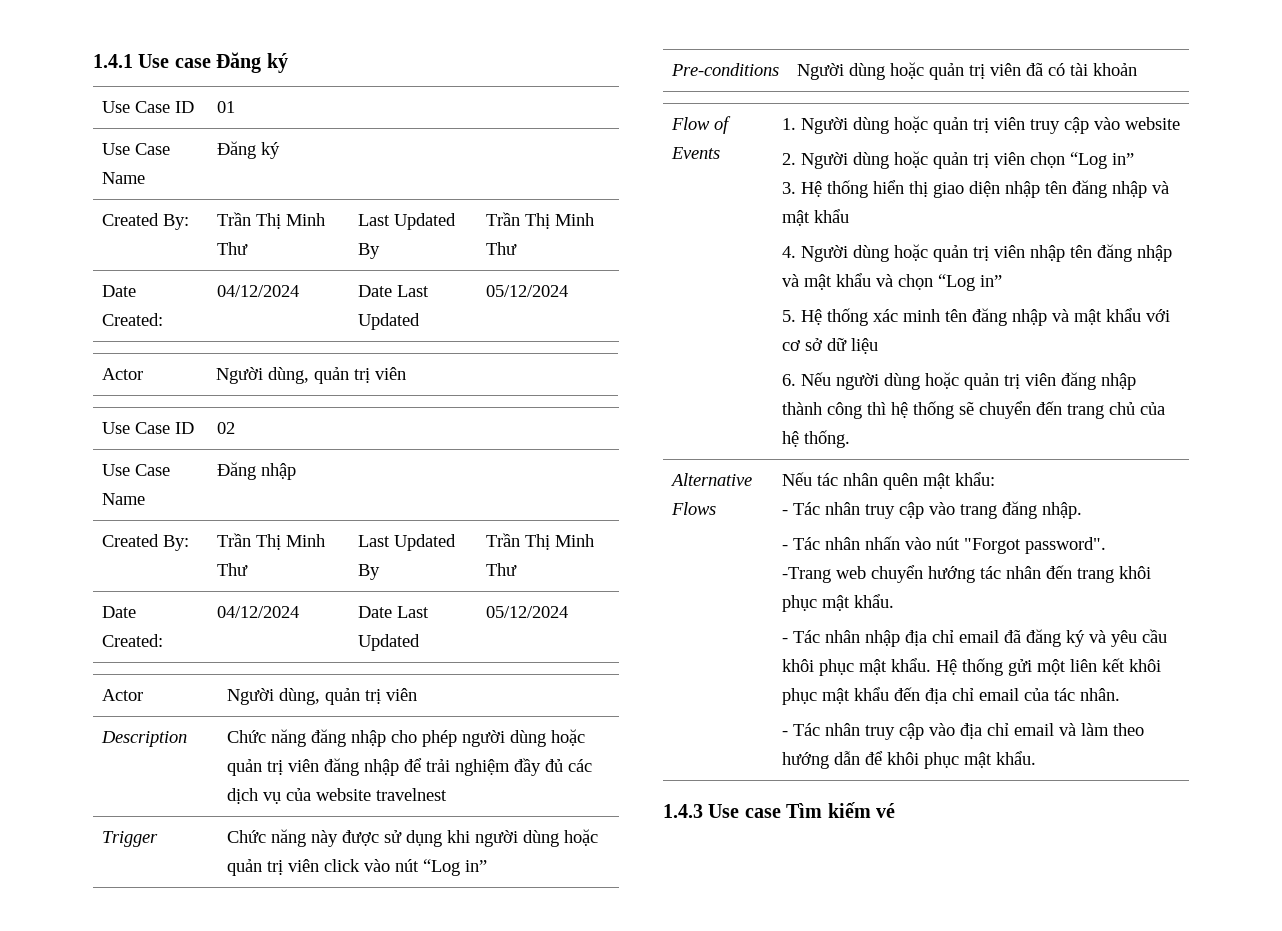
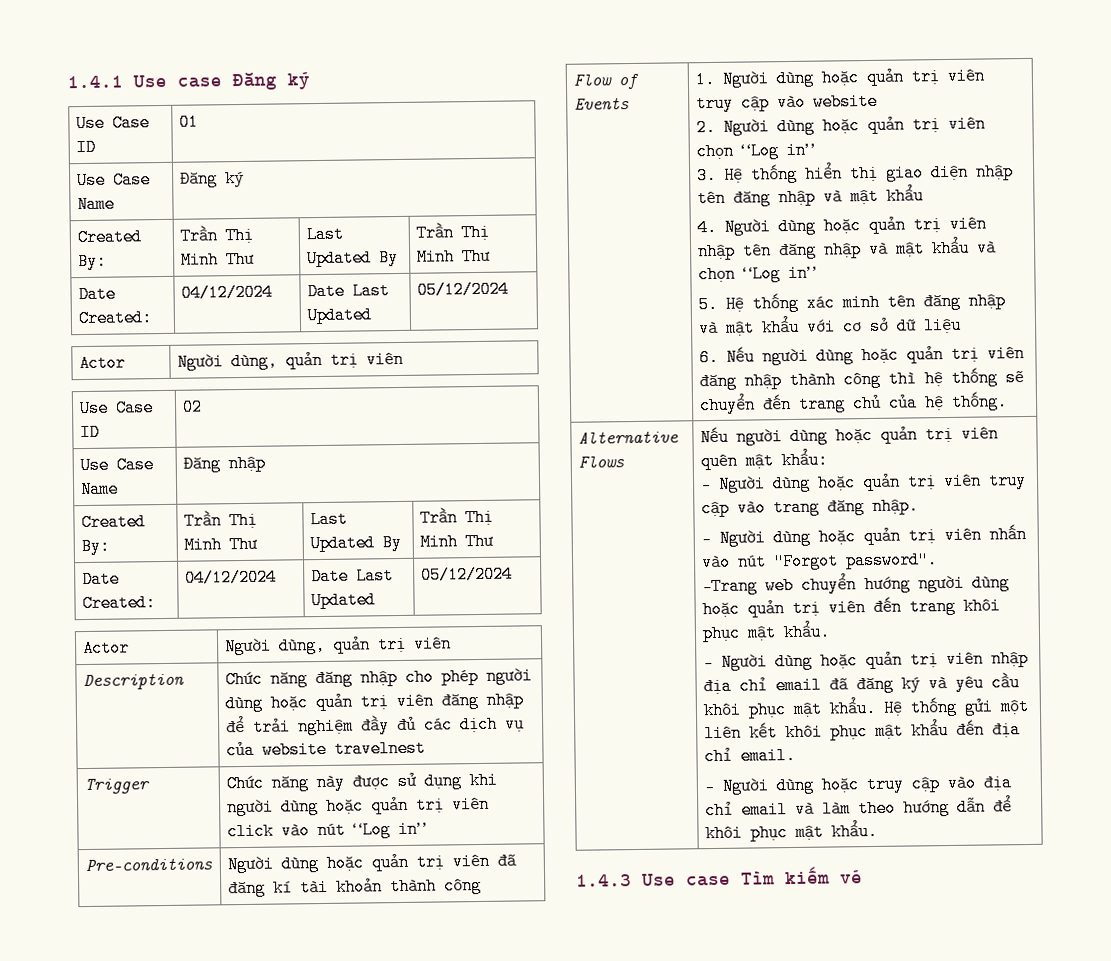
- Pre-conditions | Người dùng hoặc quản trị viên đã có tài khoản
+ Pre-conditions | Người dùng hoặc quản trị viên đã đăng kí tài khoản thành công
- Nếu tác nhân quên mật khẩu:
- - Tác nhân truy cập vào trang đăng nhập.
+ Nếu người dùng hoặc quản trị viên quên mật khẩu:
+ - Người dùng hoặc quản trị viên truy cập vào trang đăng nhập.
- - Tác nhân nhấn vào nút "Forgot password".
+ - Người dùng hoặc quản trị viên nhấn vào nút "Forgot password".
- -Trang web chuyển hướng tác nhân đến trang khôi phục mật khẩu.
+ -Trang web chuyển hướng người dùng hoặc quản trị viên đến trang khôi phục mật khẩu.
- - Tác nhân nhập địa chỉ email đã đăng ký và yêu cầu khôi phục mật khẩu.
+ - Người dùng hoặc quản trị viên nhập địa chỉ email đã đăng ký và yêu cầu khôi phục mật khẩu.
- Hệ thống gửi một liên kết khôi phục mật khẩu đến địa chỉ email của tác nhân.
- - Tác nhân truy cập vào địa chỉ email và làm theo hướng dẫn để khôi phục mật khẩu.
+ Hệ thống gửi một liên kết khôi phục mật khẩu đến địa chỉ email.
+ - Người dùng hoặc truy cập vào địa chỉ email và làm theo hướng dẫn để khôi phục mật khẩu.

